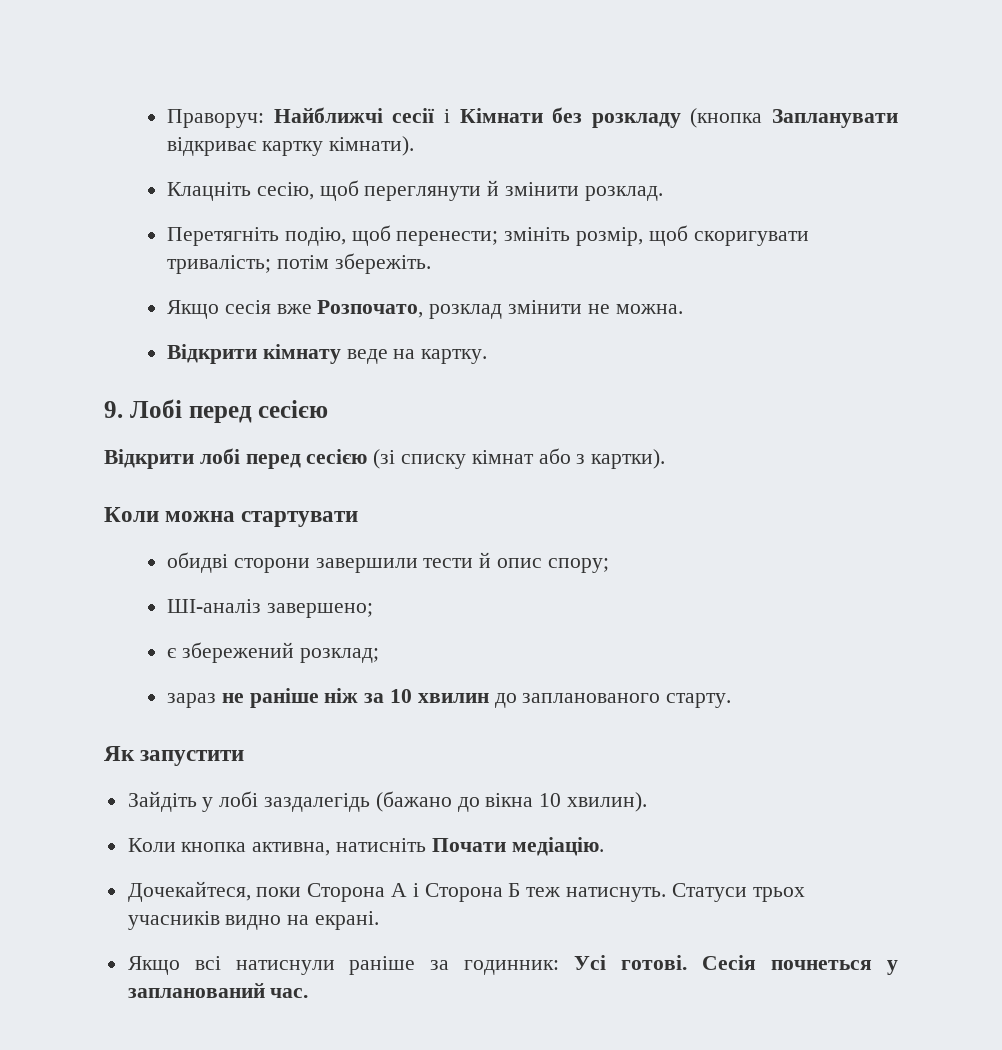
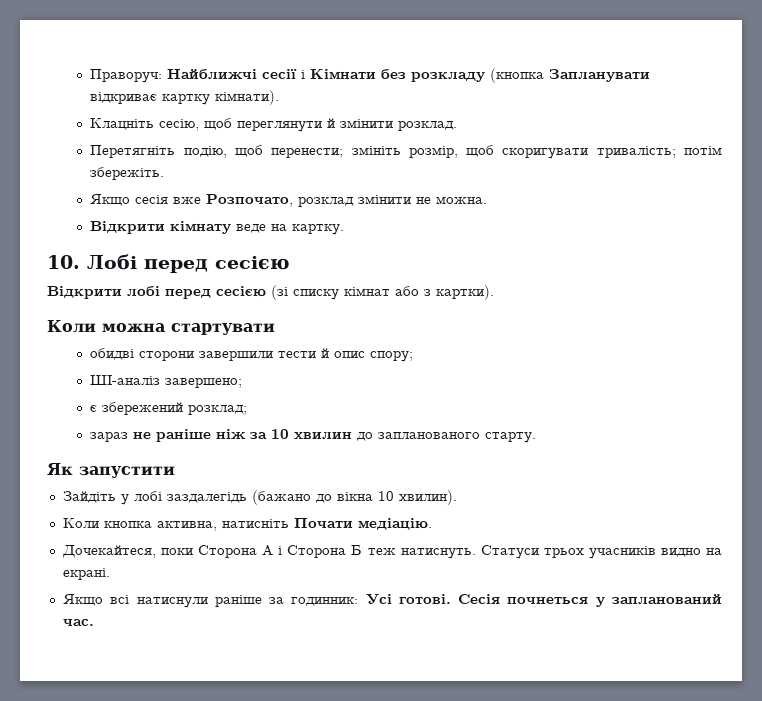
- 9. Лобі перед сесією
+ 10. Лобі перед сесією

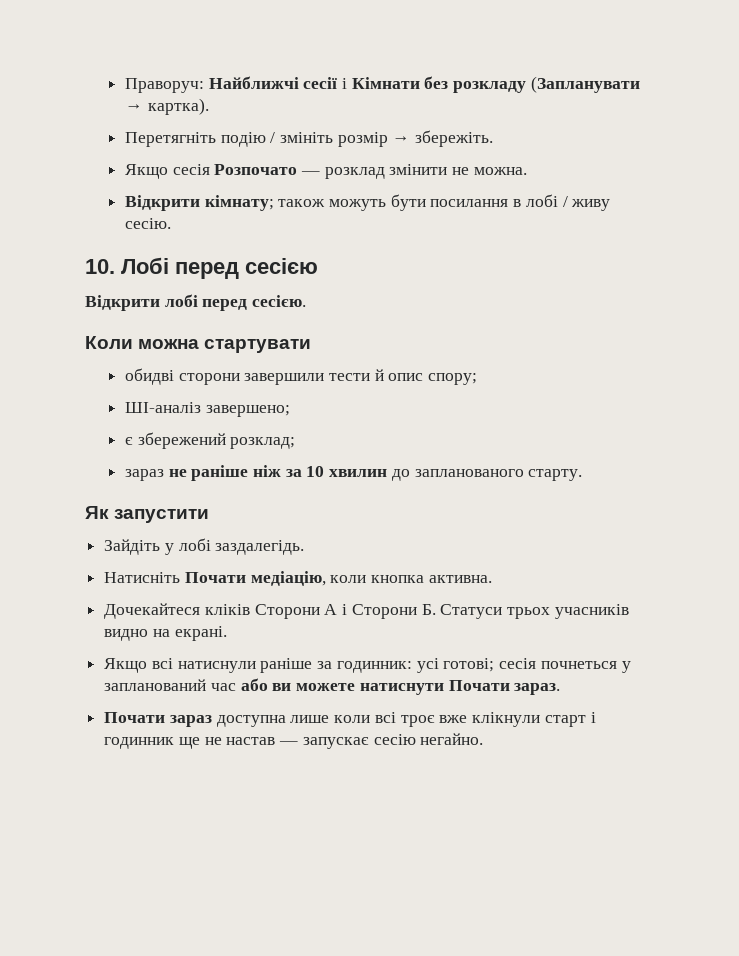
- Праворуч: Найближчі сесії і Кімнати без розкладу (кнопка Запланувати відкриває картку кімнати).
- Клацніть сесію, щоб переглянути й змінити розклад.
- Перетягніть подію, щоб перенести; змініть розмір, щоб скоригувати тривалість; потім збережіть.
+ Праворуч: Найближчі сесії і Кімнати без розкладу (Запланувати → картка).
+ Перетягніть подію / змініть розмір → збережіть.
- Якщо сесія вже Розпочато, розклад змінити не можна.
+ Якщо сесія Розпочато — розклад змінити не можна.
- Відкрити кімнату веде на картку.
+ Відкрити кімнату; також можуть бути посилання в лобі / живу сесію.
- Відкрити лобі перед сесією (зі списку кімнат або з картки).
+ Відкрити лобі перед сесією.
- Зайдіть у лобі заздалегідь (бажано до вікна 10 хвилин).
- Коли кнопка активна, натисніть Почати медіацію.
- Дочекайтеся, поки Сторона А і Сторона Б теж натиснуть. Статуси трьох учасників видно на екрані.
+ Зайдіть у лобі заздалегідь.
+ Натисніть Почати медіацію, коли кнопка активна.
+ Дочекайтеся кліків Сторони А і Сторони Б. Статуси трьох учасників видно на екрані.
- Якщо всі натиснули раніше за годинник: Усі готові. Сесія почнеться у запланований час.
+ Якщо всі натиснули раніше за годинник: усі готові; сесія почнеться у запланований час або ви можете натиснути Почати зараз.
+ Почати зараз доступна лише коли всі троє вже клікнули старт і годинник ще не настав — запускає сесію негайно.

